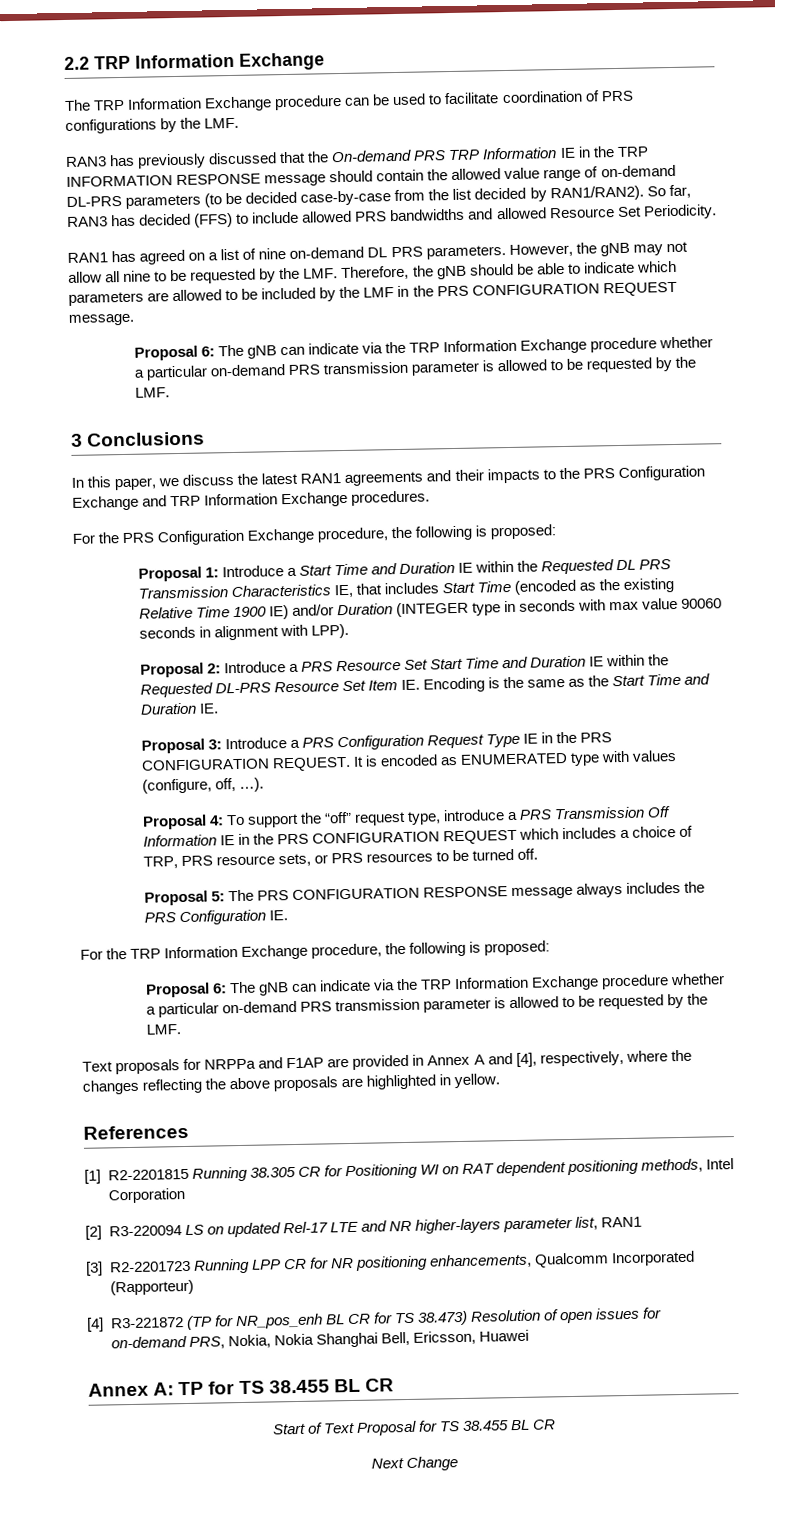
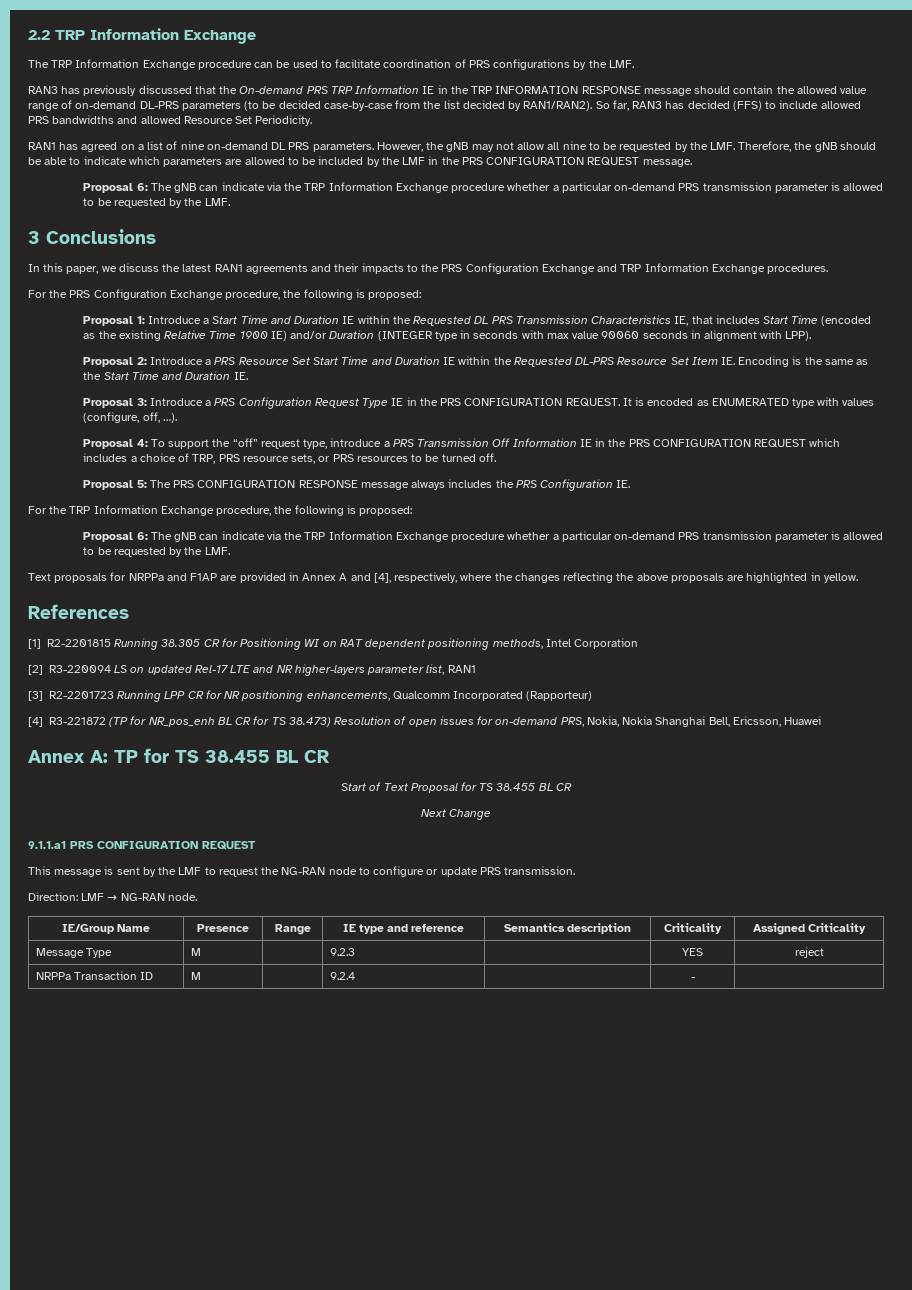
+ 9.1.1.a1 PRS CONFIGURATION REQUEST
+ This message is sent by the LMF to request the NG-RAN node to configure or update PRS transmission.
+ Direction: LMF → NG-RAN node.
+ IE/Group Name | Presence | Range | IE type and reference | Semantics description | Criticality | Assigned Criticality
+ Message Type | M | | 9.2.3 | | YES | reject
+ NRPPa Transaction ID | M | | 9.2.4 | | - |

